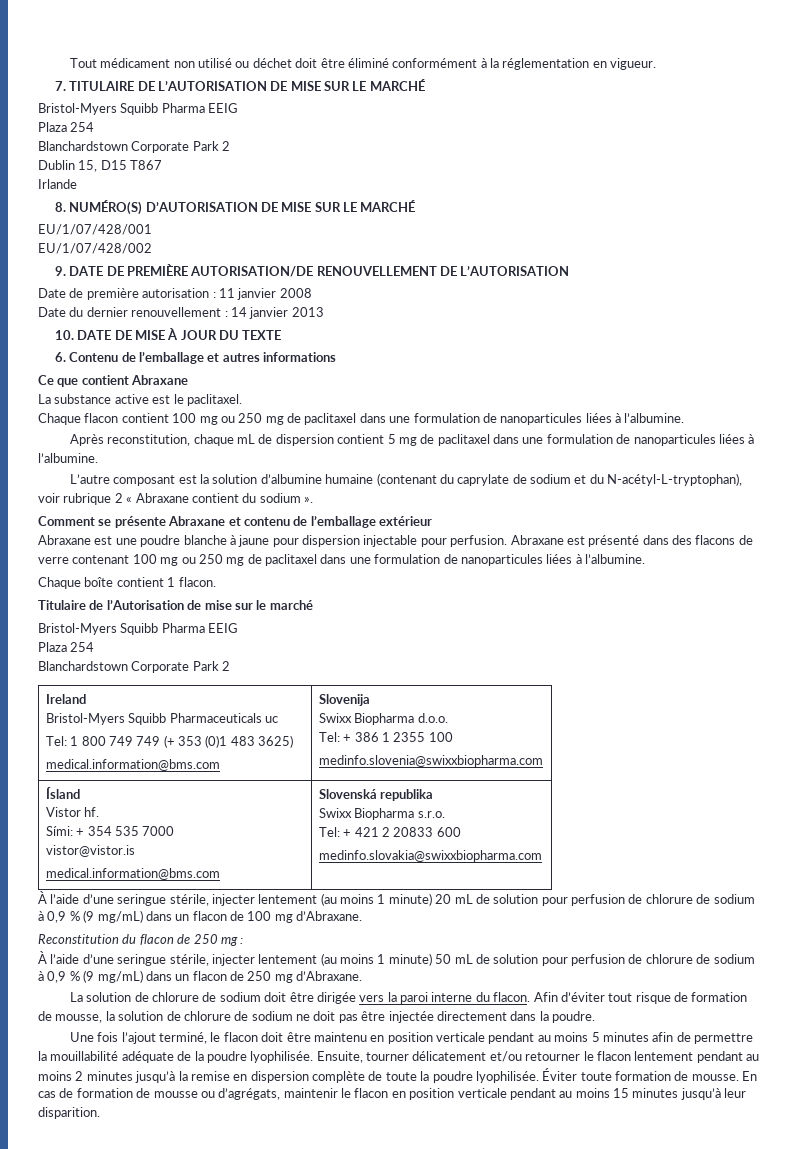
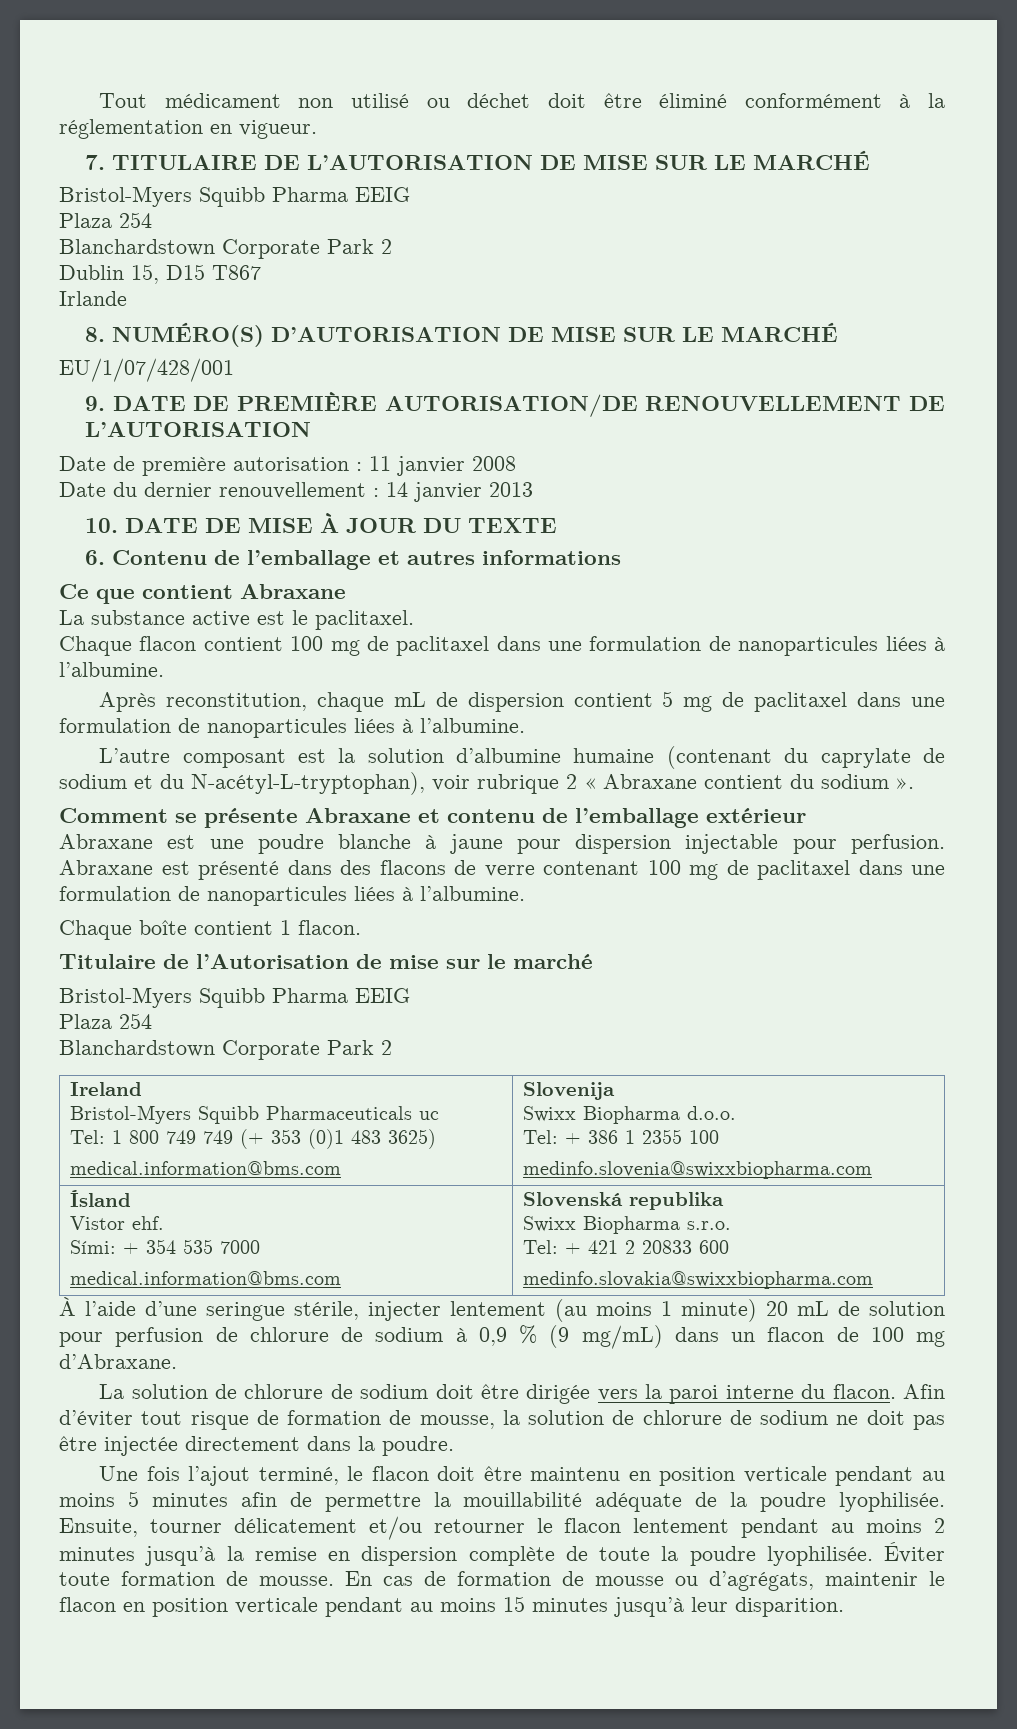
- EU/1/07/428/002
- Chaque flacon contient 100 mg ou 250 mg de paclitaxel dans une formulation de nanoparticules liées à l’albumine.
+ Chaque flacon contient 100 mg de paclitaxel dans une formulation de nanoparticules liées à l’albumine.
- Abraxane est présenté dans des flacons de verre contenant 100 mg ou 250 mg de paclitaxel dans une formulation de nanoparticules liées à l’albumine.
+ Abraxane est présenté dans des flacons de verre contenant 100 mg de paclitaxel dans une formulation de nanoparticules liées à l’albumine.
  Ísland
- Vistor hf.
+ Vistor ehf.
  Sími: + 354 535 7000
- vistor@vistor.is
- Reconstitution du flacon de 250 mg :
- À l’aide d’une seringue stérile, injecter lentement (au moins 1 minute) 50 mL de solution pour perfusion de chlorure de sodium à 0,9 % (9 mg/mL) dans un flacon de 250 mg d’Abraxane.

